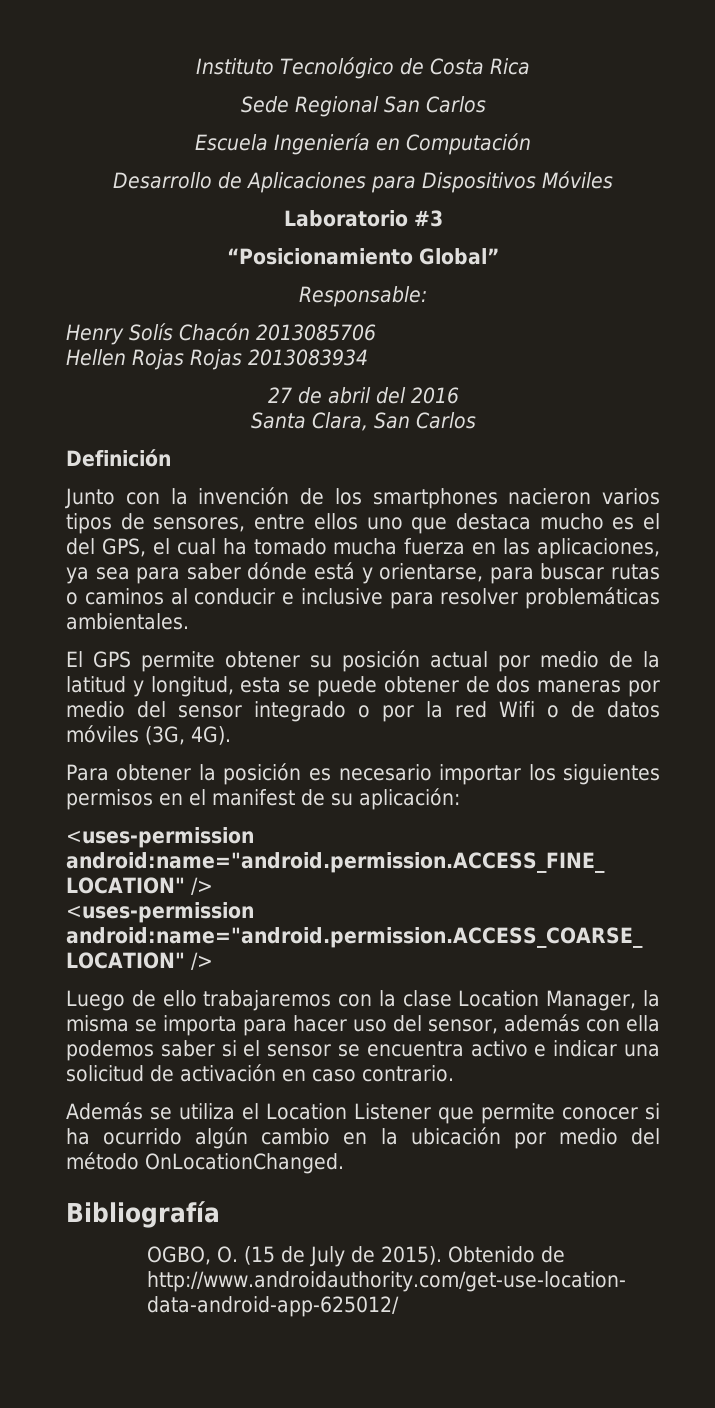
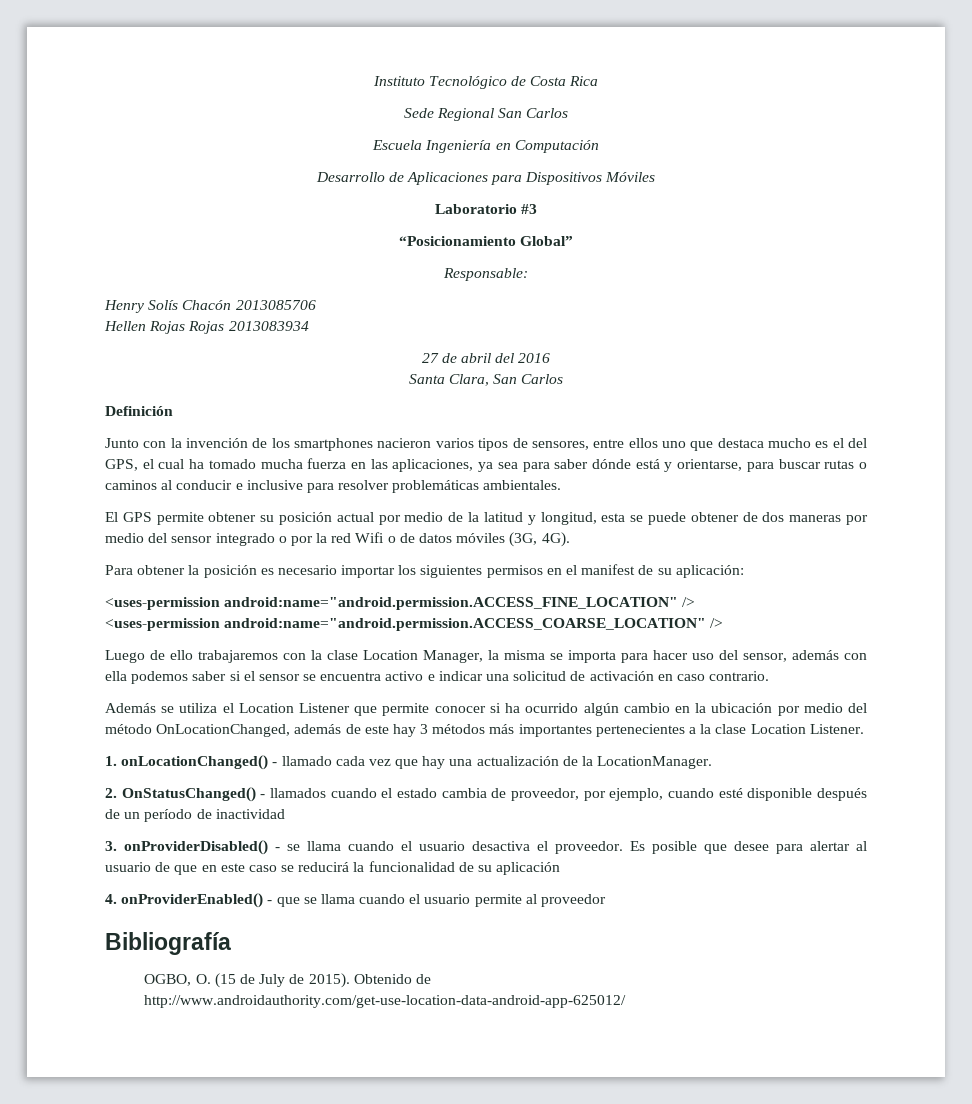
- Además se utiliza el Location Listener que permite conocer si ha ocurrido algún cambio en la ubicación por medio del método OnLocationChanged.
+ Además se utiliza el Location Listener que permite conocer si ha ocurrido algún cambio en la ubicación por medio del método OnLocationChanged, además de este hay 3 métodos más importantes pertenecientes a la clase Location Listener.
+ 1. onLocationChanged() - llamado cada vez que hay una actualización de la LocationManager.
+ 2. OnStatusChanged() - llamados cuando el estado cambia de proveedor, por ejemplo, cuando esté disponible después de un período de inactividad
+ 3. onProviderDisabled() - se llama cuando el usuario desactiva el proveedor. Es posible que desee para alertar al usuario de que en este caso se reducirá la funcionalidad de su aplicación
+ 4. onProviderEnabled() - que se llama cuando el usuario permite al proveedor

